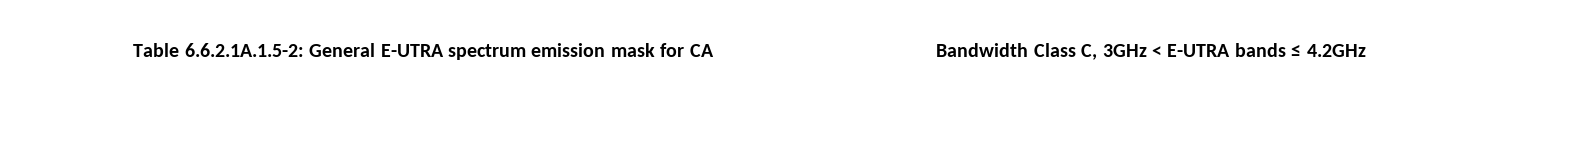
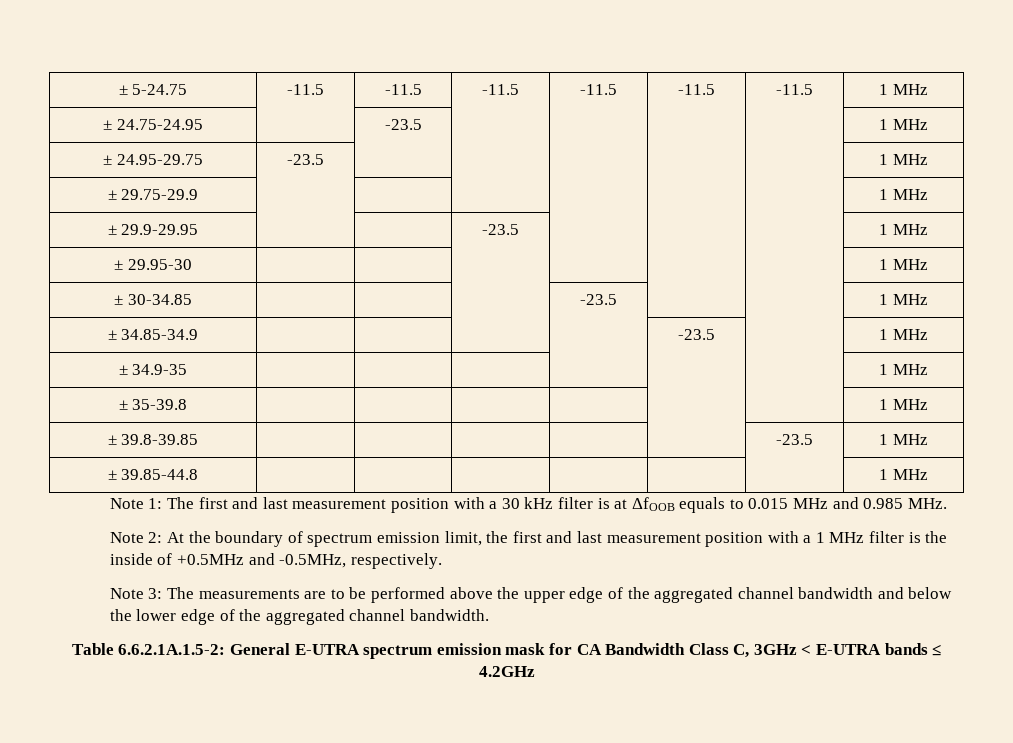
+ ± 5-24.75 | -11.5 | -11.5 | -11.5 | -11.5 | -11.5 | -11.5 | 1 MHz
+ ± 24.75-24.95 | | -23.5 | | | | | 1 MHz
+ ± 24.95-29.75 | -23.5 | | | | | | 1 MHz
+ ± 29.75-29.9 | | | | | | | 1 MHz
+ ± 29.9-29.95 | | | -23.5 | | | | 1 MHz
+ ± 29.95-30 | | | | | | | 1 MHz
+ ± 30-34.85 | | | | -23.5 | | | 1 MHz
+ ± 34.85-34.9 | | | | | -23.5 | | 1 MHz
+ ± 34.9-35 | | | | | | | 1 MHz
+ ± 35-39.8 | | | | | | | 1 MHz
+ ± 39.8-39.85 | | | | | | -23.5 | 1 MHz
+ ± 39.85-44.8 | | | | | | | 1 MHz
+ Note 1: The first and last measurement position with a 30 kHz filter is at ΔfOOB equals to 0.015 MHz and 0.985 MHz.
+ Note 2: At the boundary of spectrum emission limit, the first and last measurement position with a 1 MHz filter is the inside of +0.5MHz and -0.5MHz, respectively.
+ Note 3: The measurements are to be performed above the upper edge of the aggregated channel bandwidth and below the lower edge of the aggregated channel bandwidth.

